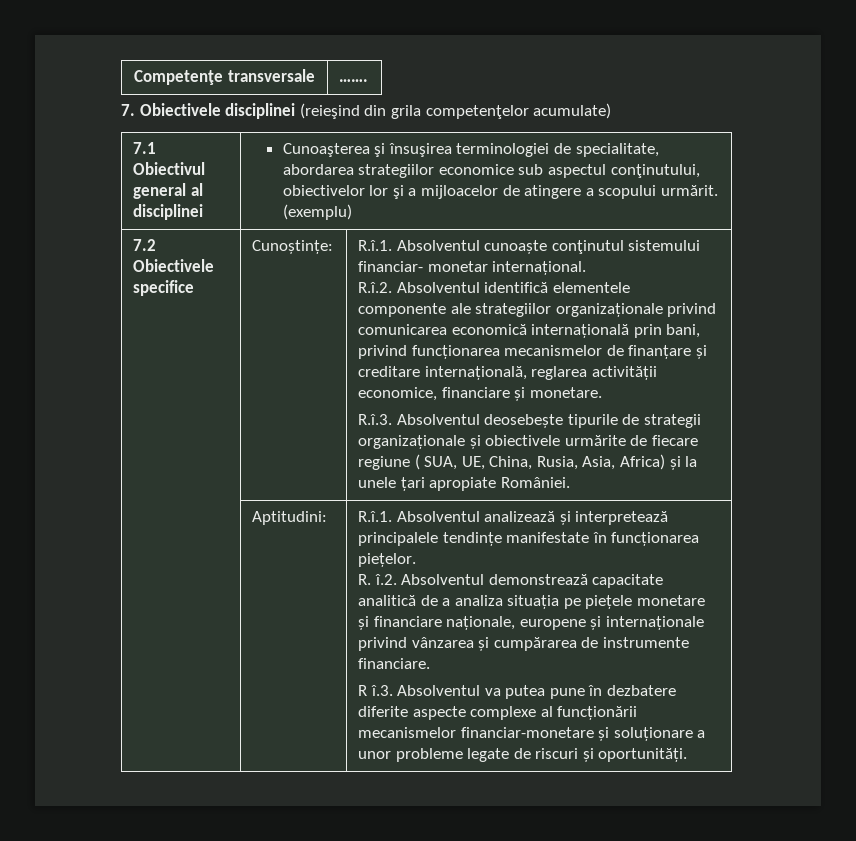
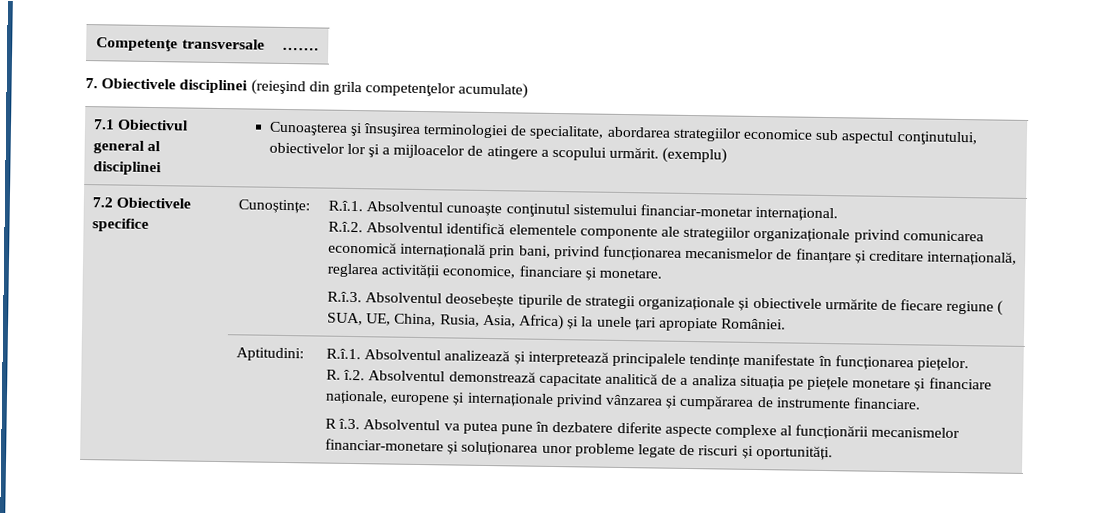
- R.î.1. Absolventul cunoaște conţinutul sistemului financiar- monetar internațional.
+ R.î.1. Absolventul cunoaște conţinutul sistemului financiar-monetar internațional.
- R î.3. Absolventul va putea pune în dezbatere diferite aspecte complexe al funcționării mecanismelor financiar-monetare și soluționare a unor probleme legate de riscuri și oportunități.
+ R î.3. Absolventul va putea pune în dezbatere diferite aspecte complexe al funcționării mecanismelor financiar-monetare și soluționarea unor probleme legate de riscuri și oportunități.

